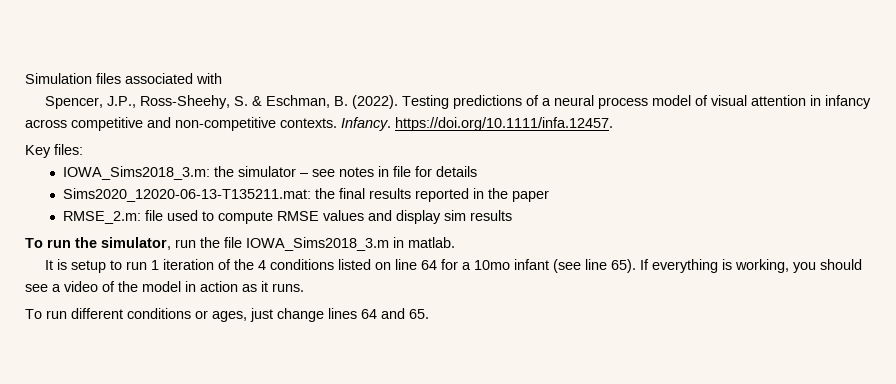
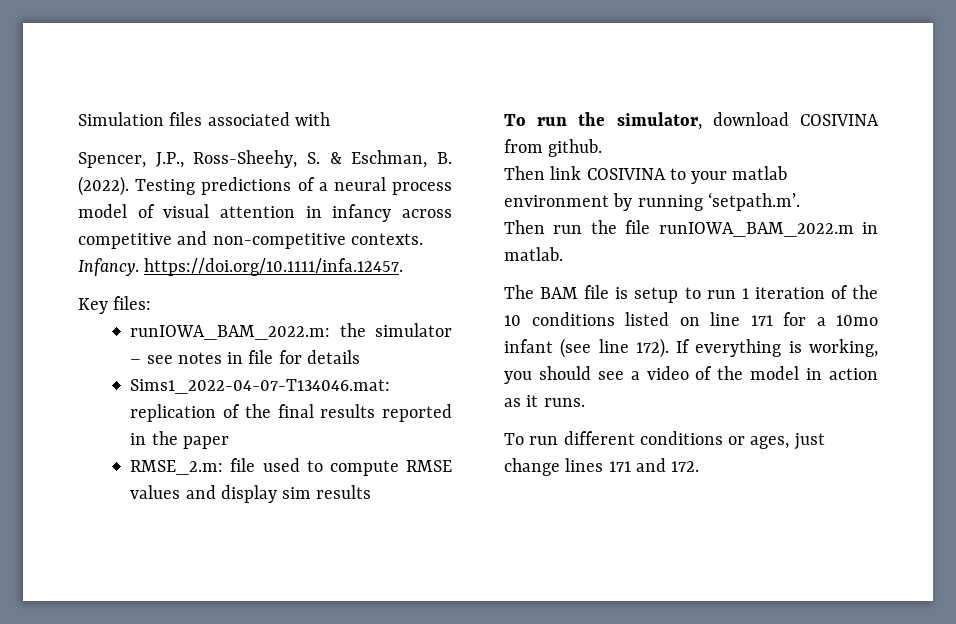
- IOWA_Sims2018_3.m: the simulator – see notes in file for details
+ runIOWA_BAM_2022.m: the simulator – see notes in file for details
- Sims2020_12020-06-13-T135211.mat: the final results reported in the paper
+ Sims1_2022-04-07-T134046.mat: replication of the final results reported in the paper
- To run the simulator, run the file IOWA_Sims2018_3.m in matlab.
+ To run the simulator, download COSIVINA from github.
+ Then link COSIVINA to your matlab environment by running ‘setpath.m’.
+ Then run the file runIOWA_BAM_2022.m in matlab.
- It is setup to run 1 iteration of the 4 conditions listed on line 64 for a 10mo infant (see line 65).
+ The BAM file is setup to run 1 iteration of the 10 conditions listed on line 171 for a 10mo infant (see line 172).
- To run different conditions or ages, just change lines 64 and 65.
+ To run different conditions or ages, just change lines 171 and 172.

